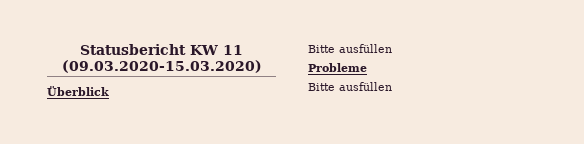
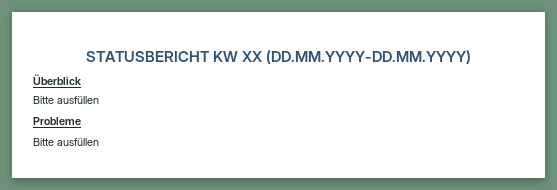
- Statusbericht KW 11 (09.03.2020-15.03.2020)
+ STATUSBERICHT KW XX (DD.MM.YYYY-DD.MM.YYYY)

